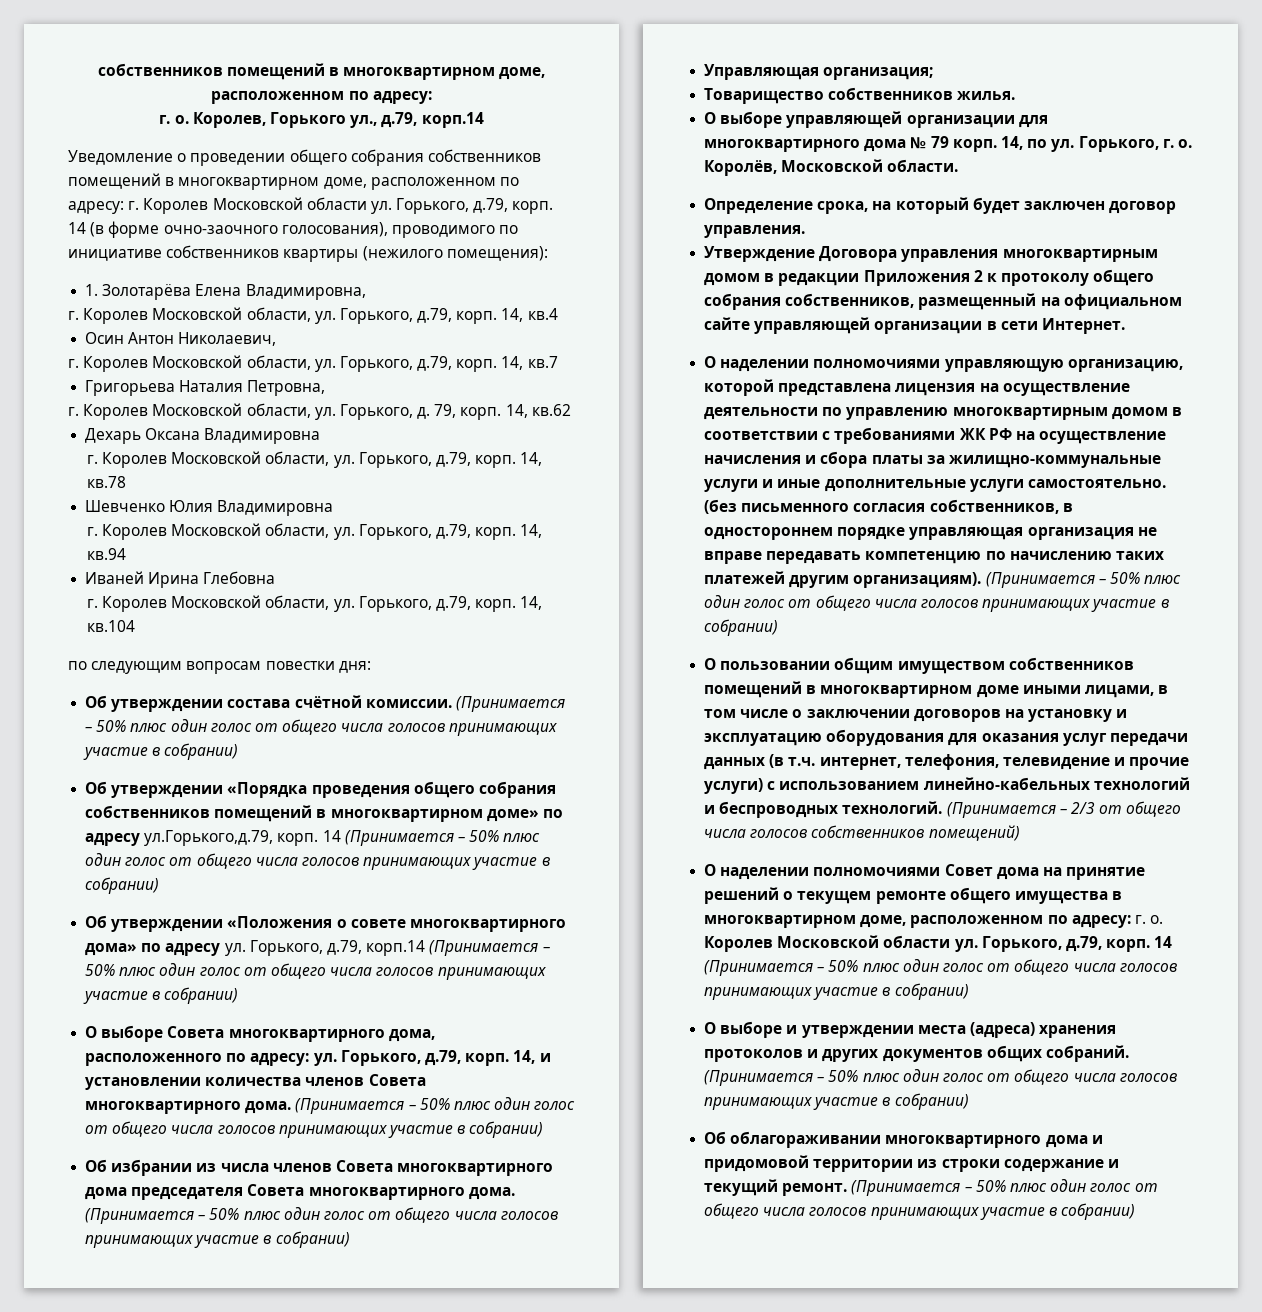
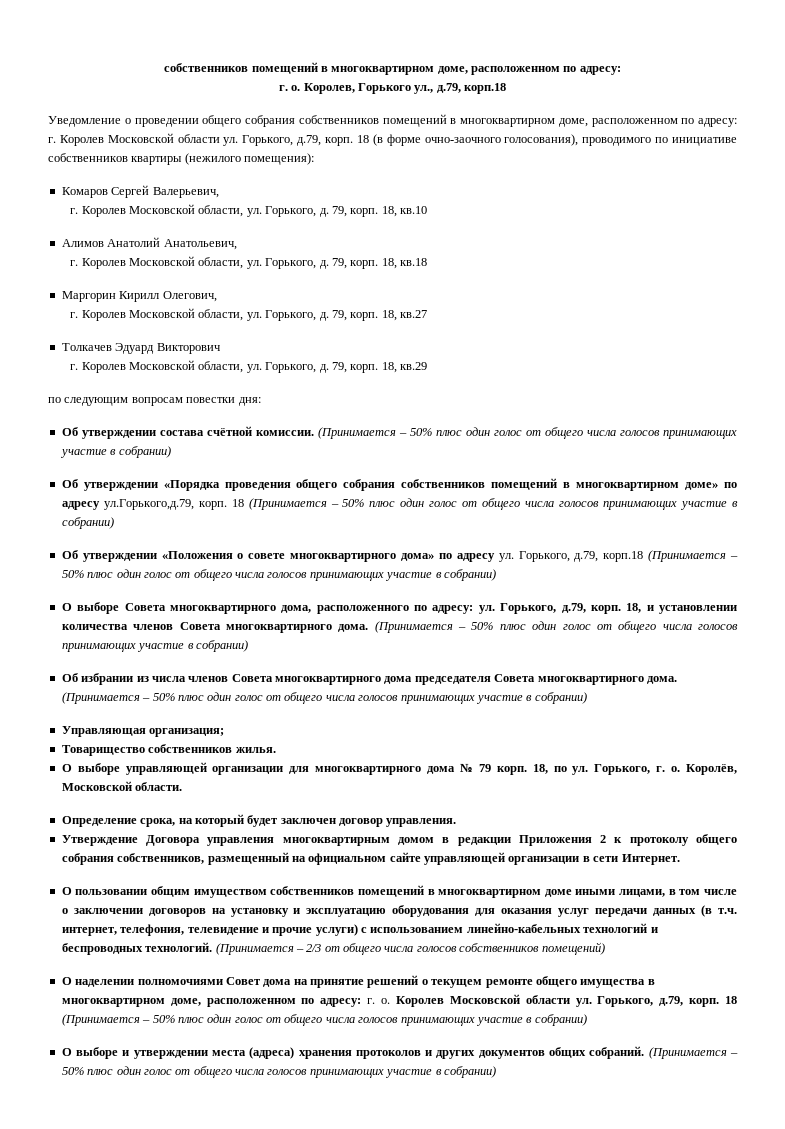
- Королев, Горького ул., д.79, корп.14
+ Королев, Горького ул., д.79, корп.18
- 14 (в форме очно-заочного голосования), проводимого по инициативе собственников квартиры (нежилого помещения):
+ 18 (в форме очно-заочного голосования), проводимого по инициативе собственников квартиры (нежилого помещения):
- 1. Золотарёва Елена Владимировна,
- г. Королев Московской области, ул. Горького, д.79, корп. 14, кв.4
- Осин Антон Николаевич,
- г. Королев Московской области, ул. Горького, д.79, корп. 14, кв.7
- Григорьева Наталия Петровна,
- г. Королев Московской области, ул. Горького, д. 79, корп. 14, кв.62
- Дехарь Оксана Владимировна
- г. Королев Московской области, ул. Горького, д.79, корп. 14, кв.78
- Шевченко Юлия Владимировна
- г. Королев Московской области, ул. Горького, д.79, корп. 14, кв.94
- Иваней Ирина Глебовна
- г. Королев Московской области, ул. Горького, д.79, корп. 14, кв.104
+ Комаров Сергей Валерьевич,
+ г. Королев Московской области, ул. Горького, д. 79, корп. 18, кв.10
+ Алимов Анатолий Анатольевич,
+ г. Королев Московской области, ул. Горького, д. 79, корп. 18, кв.18
+ Маргорин Кирилл Олегович,
+ г. Королев Московской области, ул. Горького, д. 79, корп. 18, кв.27
+ Толкачев Эдуард Викторович
+ г. Королев Московской области, ул. Горького, д. 79, корп. 18, кв.29
- Об утверждении «Порядка проведения общего собрания собственников помещений в многоквартирном доме» по адресу ул.Горького,д.79, корп. 14 (Принимается – 50% плюс один голос от общего числа голосов принимающих участие в собрании)
+ Об утверждении «Порядка проведения общего собрания собственников помещений в многоквартирном доме» по адресу ул.Горького,д.79, корп. 18 (Принимается – 50% плюс один голос от общего числа голосов принимающих участие в собрании)
- Об утверждении «Положения о совете многоквартирного дома» по адресу ул. Горького, д.79, корп.14 (Принимается – 50% плюс один голос от общего числа голосов принимающих участие в собрании)
+ Об утверждении «Положения о совете многоквартирного дома» по адресу ул. Горького, д.79, корп.18 (Принимается – 50% плюс один голос от общего числа голосов принимающих участие в собрании)
- 14, и установлении количества членов Совета многоквартирного дома.
+ 18, и установлении количества членов Совета многоквартирного дома.
- 14, по ул. Горького, г. о.
+ 18, по ул. Горького, г. о.
- О наделении полномочиями управляющую организацию, которой представлена лицензия на осуществление деятельности по управлению многоквартирным домом в соответствии с требованиями ЖК РФ на осуществление начисления и сбора платы за жилищно-коммунальные услуги и иные дополнительные услуги самостоятельно. (без письменного согласия собственников, в одностороннем порядке управляющая организация не вправе передавать компетенцию по начислению таких платежей другим организациям). (Принимается – 50% плюс один голос от общего числа голосов принимающих участие в собрании)
- Королев Московской области ул. Горького, д.79, корп. 14 (Принимается – 50% плюс один голос от общего числа голосов принимающих участие в собрании)
+ Королев Московской области ул. Горького, д.79, корп. 18 (Принимается – 50% плюс один голос от общего числа голосов принимающих участие в собрании)
- Об облагораживании многоквартирного дома и придомовой территории из строки содержание и текущий ремонт. (Принимается – 50% плюс один голос от общего числа голосов принимающих участие в собрании)

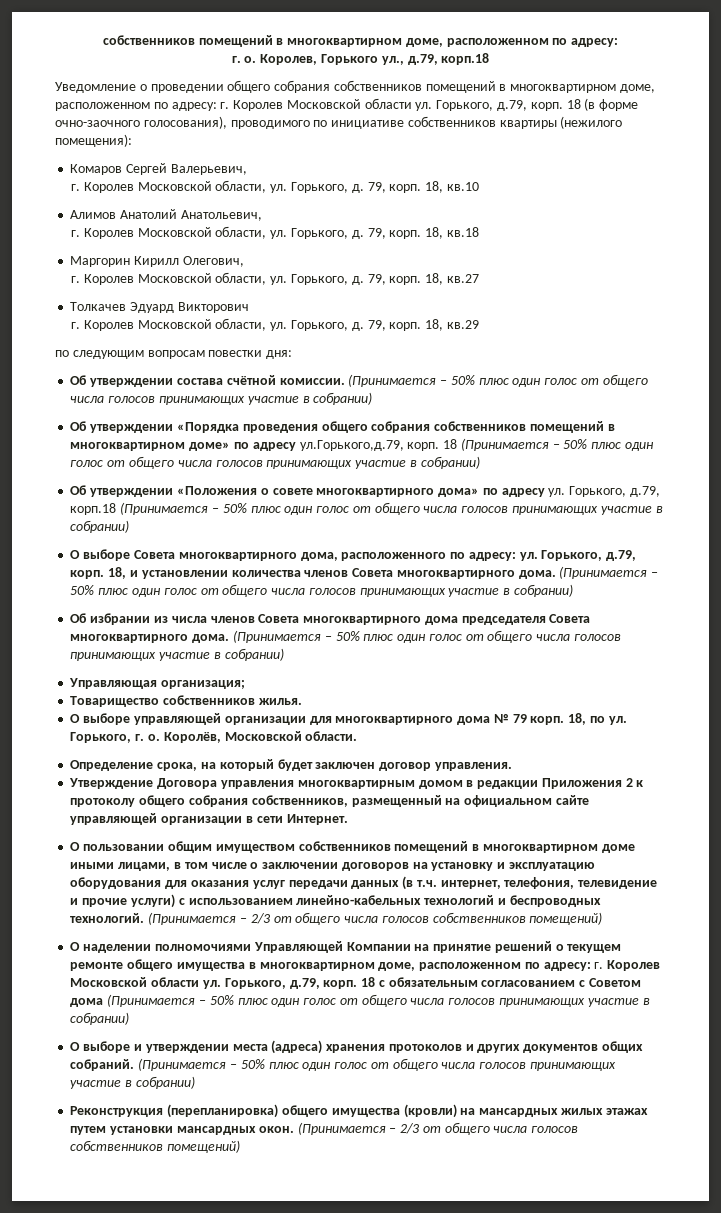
- О наделении полномочиями Совет дома на принятие решений о текущем ремонте общего имущества в многоквартирном доме, расположенном по адресу: г. о. Королев Московской области ул. Горького, д.79, корп. 18 (Принимается – 50% плюс один голос от общего числа голосов принимающих участие в собрании)
+ О наделении полномочиями Управляющей Компании на принятие решений о текущем ремонте общего имущества в многоквартирном доме, расположенном по адресу: г. Королев Московской области ул. Горького, д.79, корп. 18 с обязательным согласованием с Советом дома (Принимается – 50% плюс один голос от общего числа голосов принимающих участие в собрании)
+ Реконструкция (перепланировка) общего имущества (кровли) на мансардных жилых этажах путем установки мансардных окон. (Принимается – 2/3 от общего числа голосов собственников помещений)

